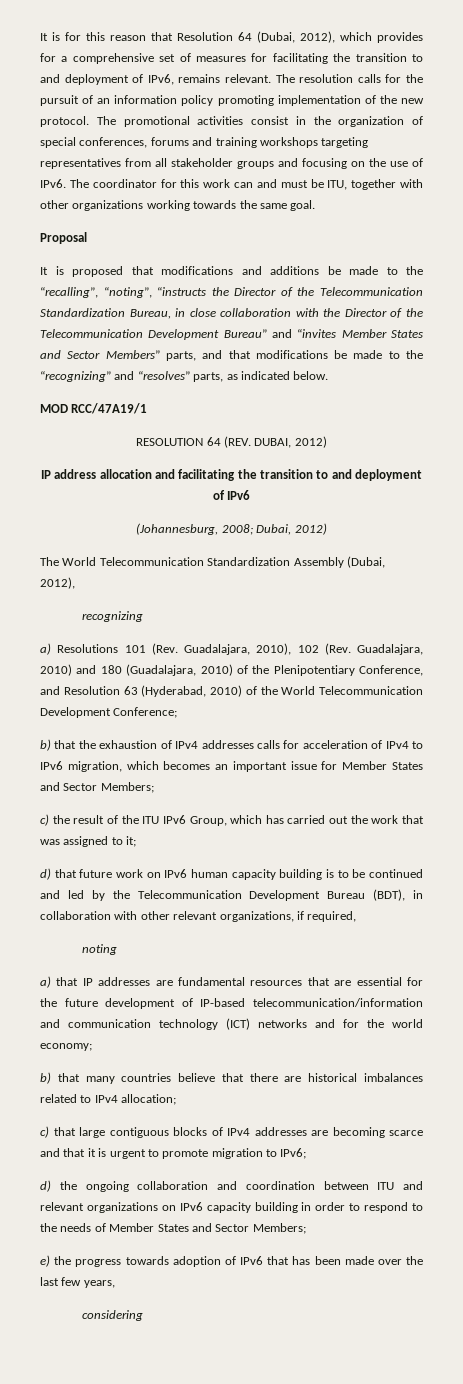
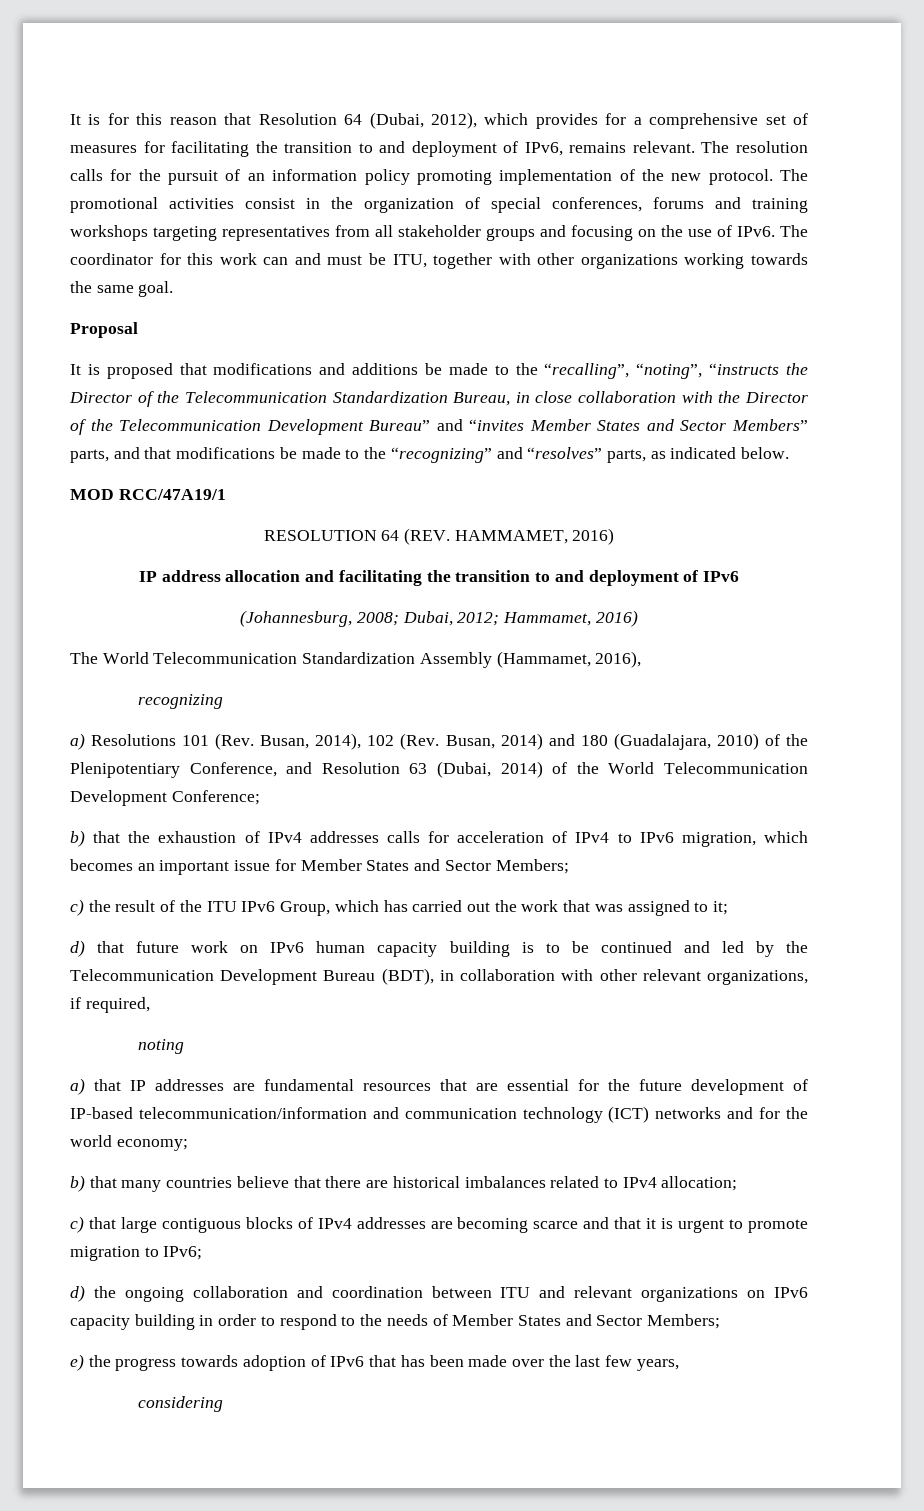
- RESOLUTION 64 (REV. DUBAI, 2012)
+ RESOLUTION 64 (REV. HAMMAMET, 2016)
- (Johannesburg, 2008; Dubai, 2012)
+ (Johannesburg, 2008; Dubai, 2012; Hammamet, 2016)
- The World Telecommunication Standardization Assembly (Dubai, 2012),
+ The World Telecommunication Standardization Assembly (Hammamet, 2016),
- a) Resolutions 101 (Rev. Guadalajara, 2010), 102 (Rev. Guadalajara, 2010) and 180 (Guadalajara, 2010) of the Plenipotentiary Conference, and Resolution 63 (Hyderabad, 2010) of the World Telecommunication Development Conference;
+ a) Resolutions 101 (Rev. Busan, 2014), 102 (Rev. Busan, 2014) and 180 (Guadalajara, 2010) of the Plenipotentiary Conference, and Resolution 63 (Dubai, 2014) of the World Telecommunication Development Conference;

